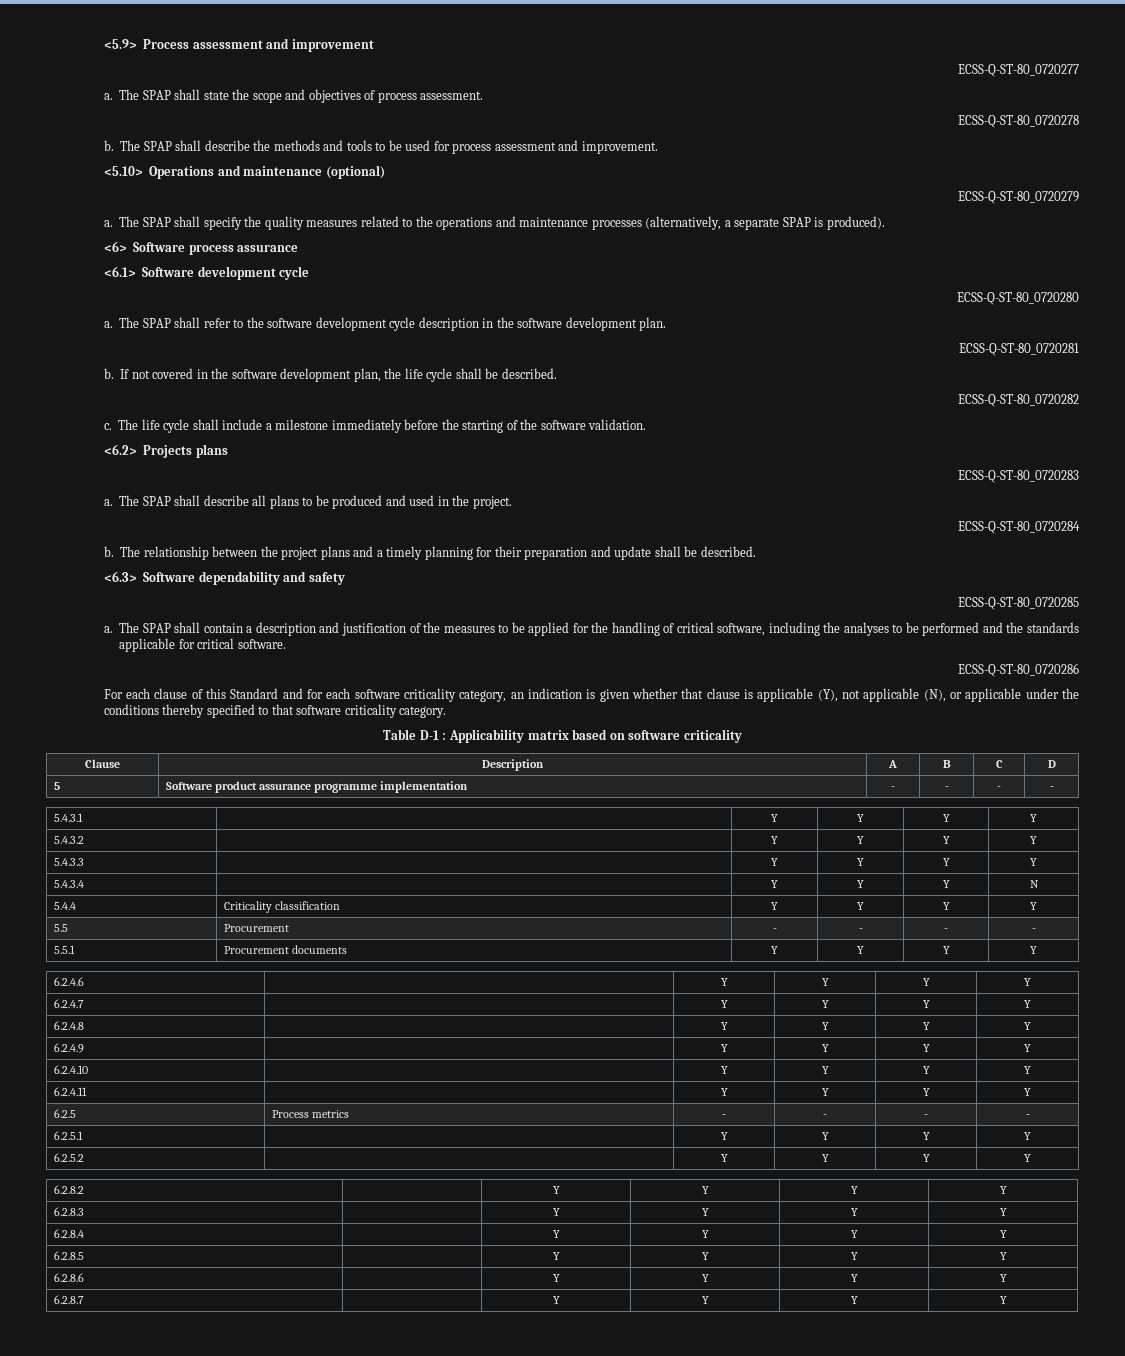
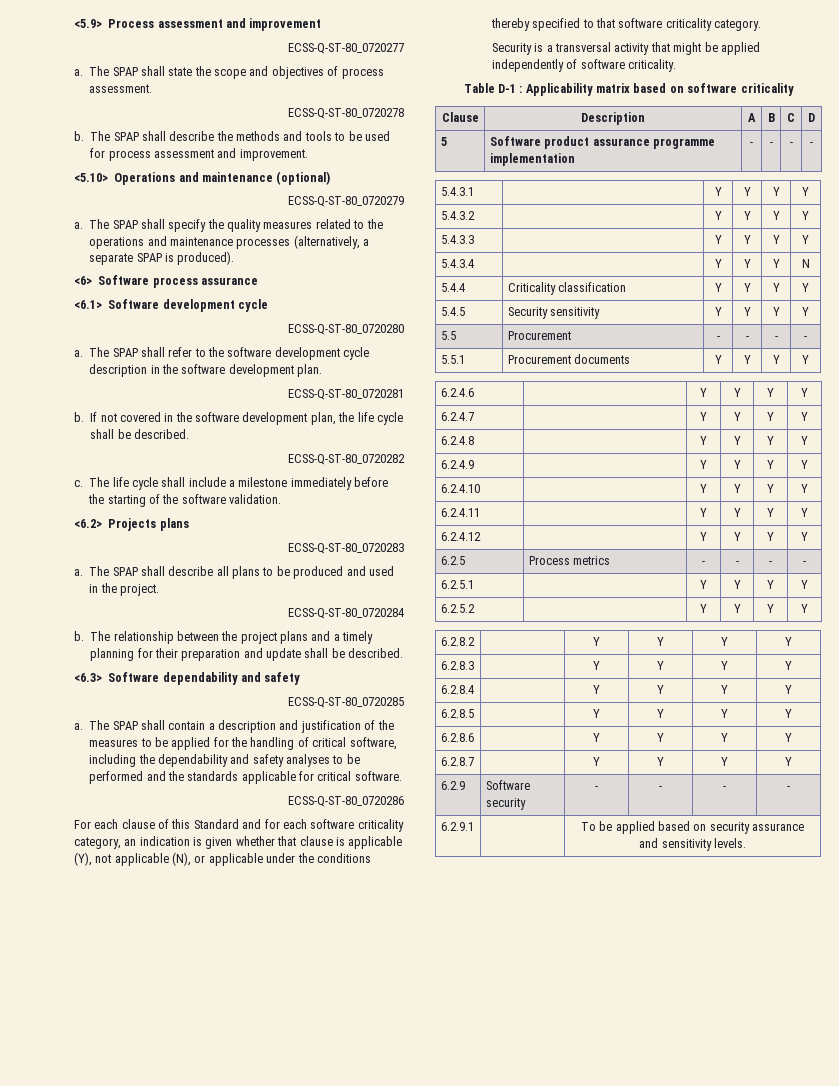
- The SPAP shall contain a description and justification of the measures to be applied for the handling of critical software, including the analyses to be performed and the standards applicable for critical software.
+ The SPAP shall contain a description and justification of the measures to be applied for the handling of critical software, including the dependability and safety analyses to be performed and the standards applicable for critical software.
+ Security is a transversal activity that might be applied independently of software criticality.
+ 5.4.5 | Security sensitivity | Y | Y | Y | Y
+ 6.2.4.12 | | Y | Y | Y | Y
+ 6.2.9 | Software security | - | - | - | -
+ 6.2.9.1 | | To be applied based on security assurance and sensitivity levels.

